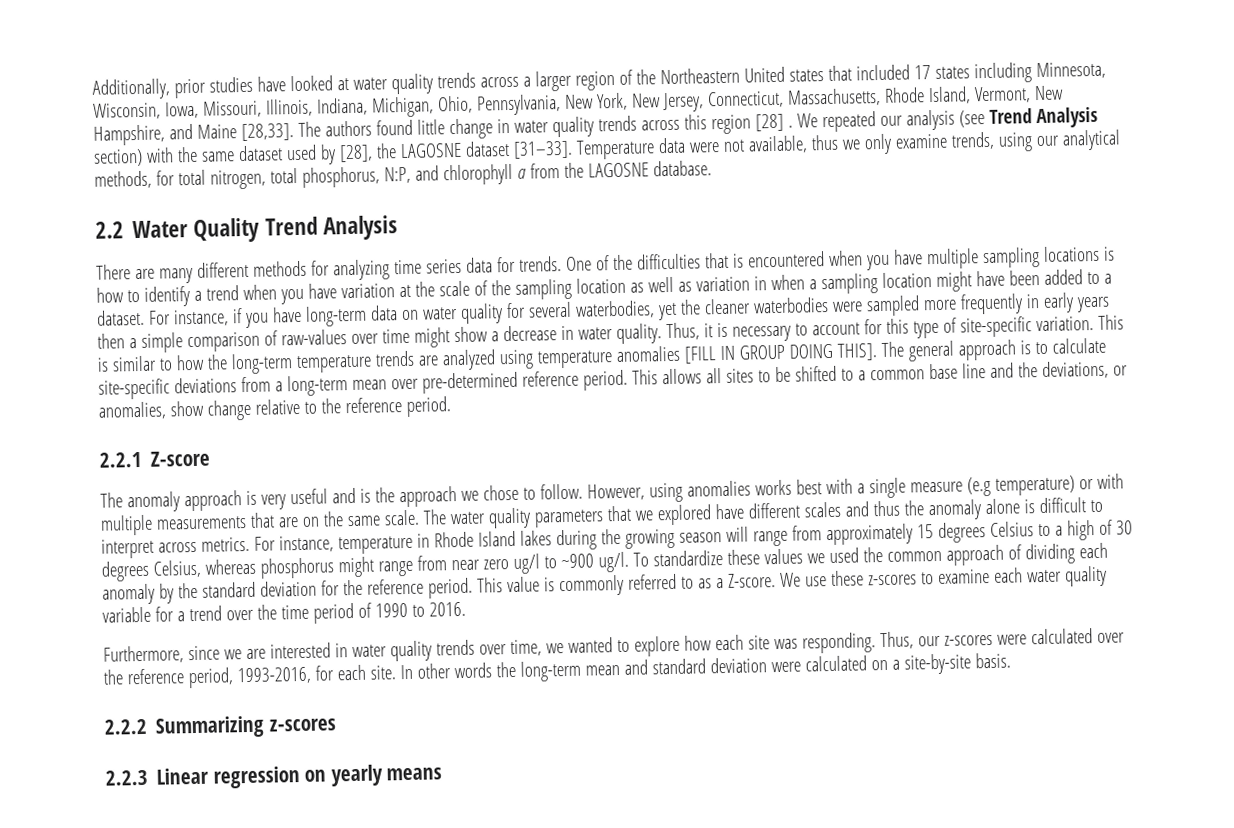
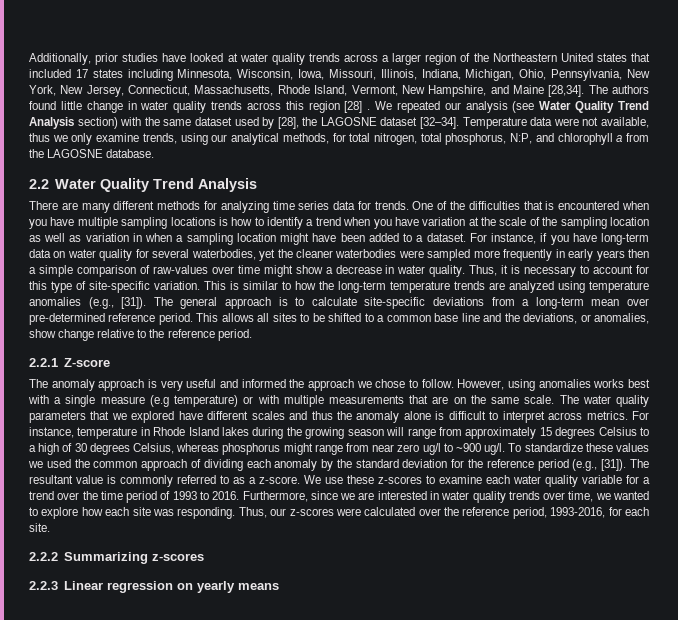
- Additionally, prior studies have looked at water quality trends across a larger region of the Northeastern United states that included 17 states including Minnesota, Wisconsin, Iowa, Missouri, Illinois, Indiana, Michigan, Ohio, Pennsylvania, New York, New Jersey, Connecticut, Massachusetts, Rhode Island, Vermont, New Hampshire, and Maine [28,33].
+ Additionally, prior studies have looked at water quality trends across a larger region of the Northeastern United states that included 17 states including Minnesota, Wisconsin, Iowa, Missouri, Illinois, Indiana, Michigan, Ohio, Pennsylvania, New York, New Jersey, Connecticut, Massachusetts, Rhode Island, Vermont, New Hampshire, and Maine [28,34].
- We repeated our analysis (see Trend Analysis section) with the same dataset used by [28], the LAGOSNE dataset [31–33].
+ We repeated our analysis (see Water Quality Trend Analysis section) with the same dataset used by [28], the LAGOSNE dataset [32–34].
- This is similar to how the long-term temperature trends are analyzed using temperature anomalies [FILL IN GROUP DOING THIS].
+ This is similar to how the long-term temperature trends are analyzed using temperature anomalies (e.g., [31]).
- The anomaly approach is very useful and is the approach we chose to follow.
+ The anomaly approach is very useful and informed the approach we chose to follow.
- To standardize these values we used the common approach of dividing each anomaly by the standard deviation for the reference period. This value is commonly referred to as a Z-score.
+ To standardize these values we used the common approach of dividing each anomaly by the standard deviation for the reference period (e.g., [31]). The resultant value is commonly referred to as a z-score.
- We use these z-scores to examine each water quality variable for a trend over the time period of 1990 to 2016.
- Furthermore, since we are interested in water quality trends over time, we wanted to explore how each site was responding.
+ We use these z-scores to examine each water quality variable for a trend over the time period of 1993 to 2016. Furthermore, since we are interested in water quality trends over time, we wanted to explore how each site was responding.
- In other words the long-term mean and standard deviation were calculated on a site-by-site basis.

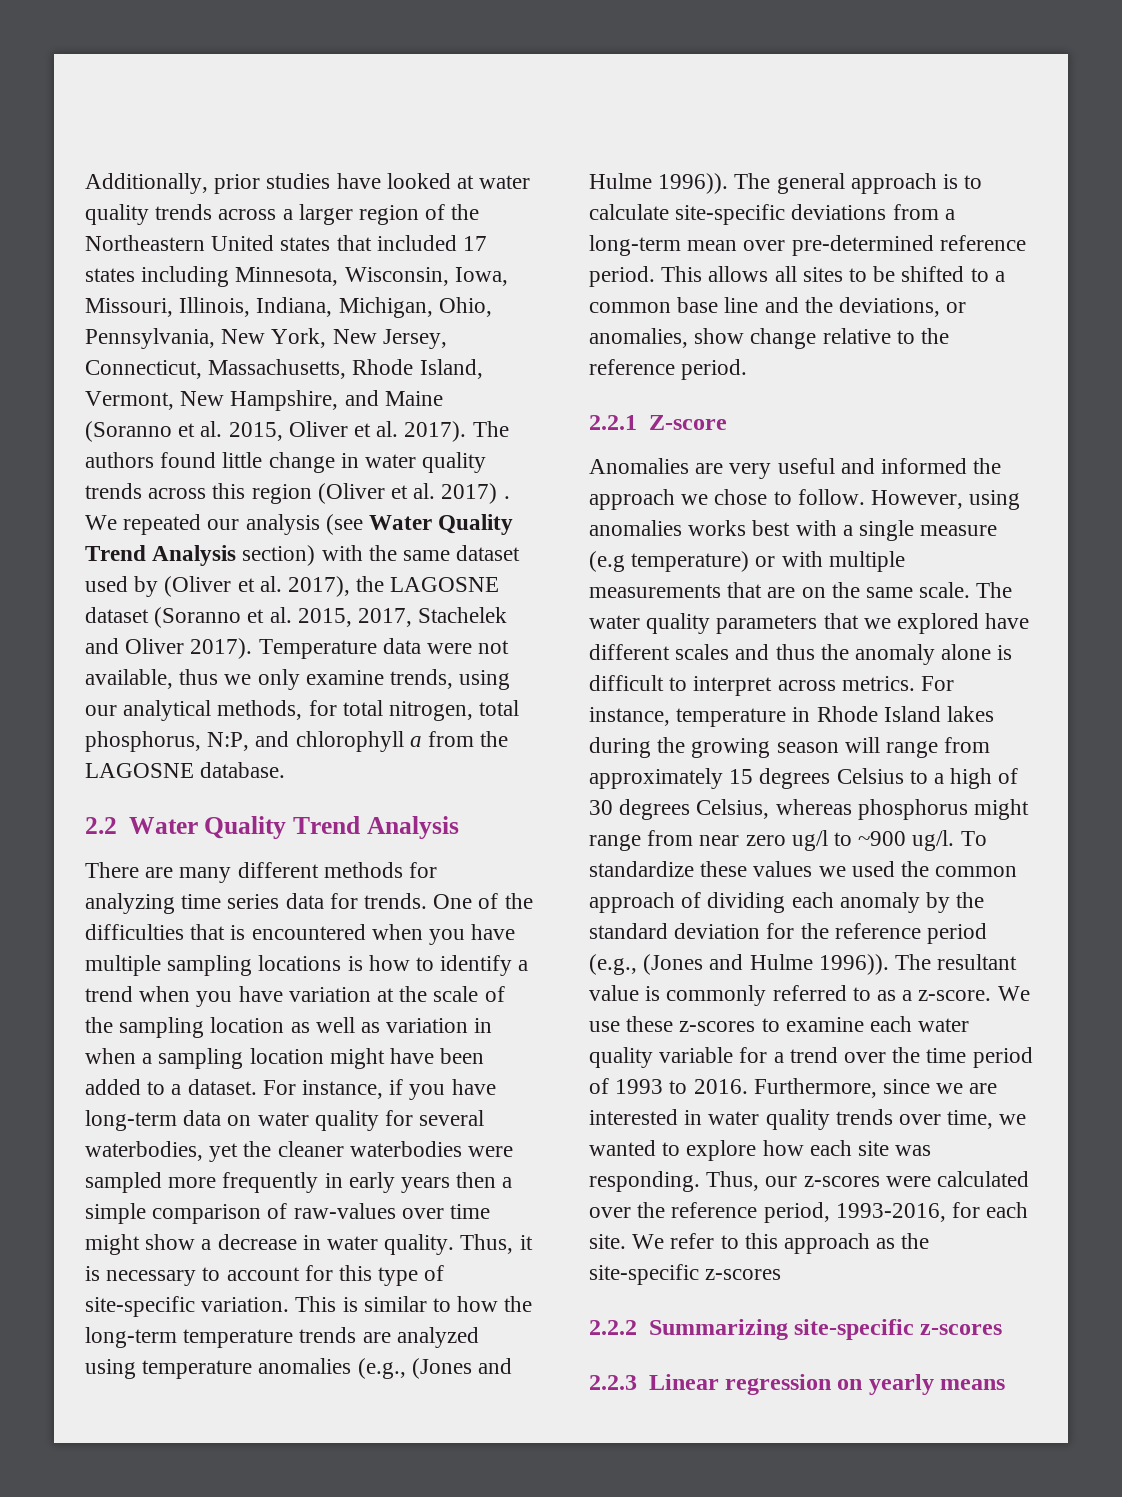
- Additionally, prior studies have looked at water quality trends across a larger region of the Northeastern United states that included 17 states including Minnesota, Wisconsin, Iowa, Missouri, Illinois, Indiana, Michigan, Ohio, Pennsylvania, New York, New Jersey, Connecticut, Massachusetts, Rhode Island, Vermont, New Hampshire, and Maine [28,34].
+ Additionally, prior studies have looked at water quality trends across a larger region of the Northeastern United states that included 17 states including Minnesota, Wisconsin, Iowa, Missouri, Illinois, Indiana, Michigan, Ohio, Pennsylvania, New York, New Jersey, Connecticut, Massachusetts, Rhode Island, Vermont, New Hampshire, and Maine (Soranno et al. 2015, Oliver et al. 2017).
- The authors found little change in water quality trends across this region [28] .
+ The authors found little change in water quality trends across this region (Oliver et al. 2017) .
- We repeated our analysis (see Water Quality Trend Analysis section) with the same dataset used by [28], the LAGOSNE dataset [32–34].
+ We repeated our analysis (see Water Quality Trend Analysis section) with the same dataset used by (Oliver et al. 2017), the LAGOSNE dataset (Soranno et al. 2015, 2017, Stachelek and Oliver 2017).
- This is similar to how the long-term temperature trends are analyzed using temperature anomalies (e.g., [31]).
+ This is similar to how the long-term temperature trends are analyzed using temperature anomalies (e.g., (Jones and Hulme 1996)).
- The anomaly approach is very useful and informed the approach we chose to follow.
+ Anomalies are very useful and informed the approach we chose to follow.
- To standardize these values we used the common approach of dividing each anomaly by the standard deviation for the reference period (e.g., [31]).
+ To standardize these values we used the common approach of dividing each anomaly by the standard deviation for the reference period (e.g., (Jones and Hulme 1996)).
+ We refer to this approach as the site-specific z-scores
- 2.2.2 Summarizing z-scores
+ 2.2.2 Summarizing site-specific z-scores

